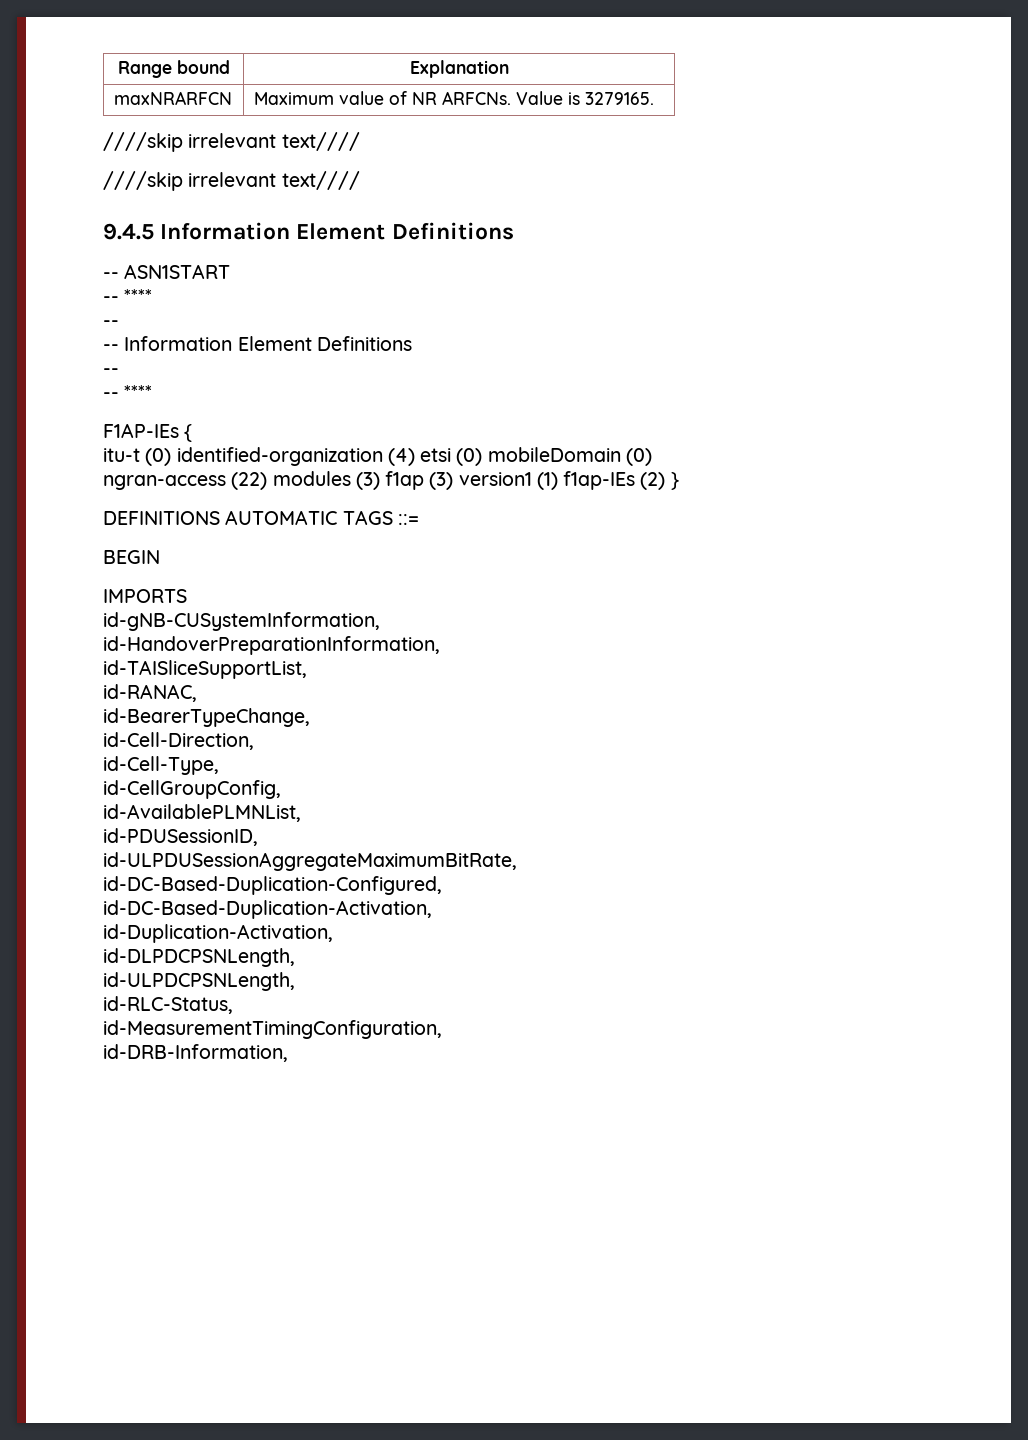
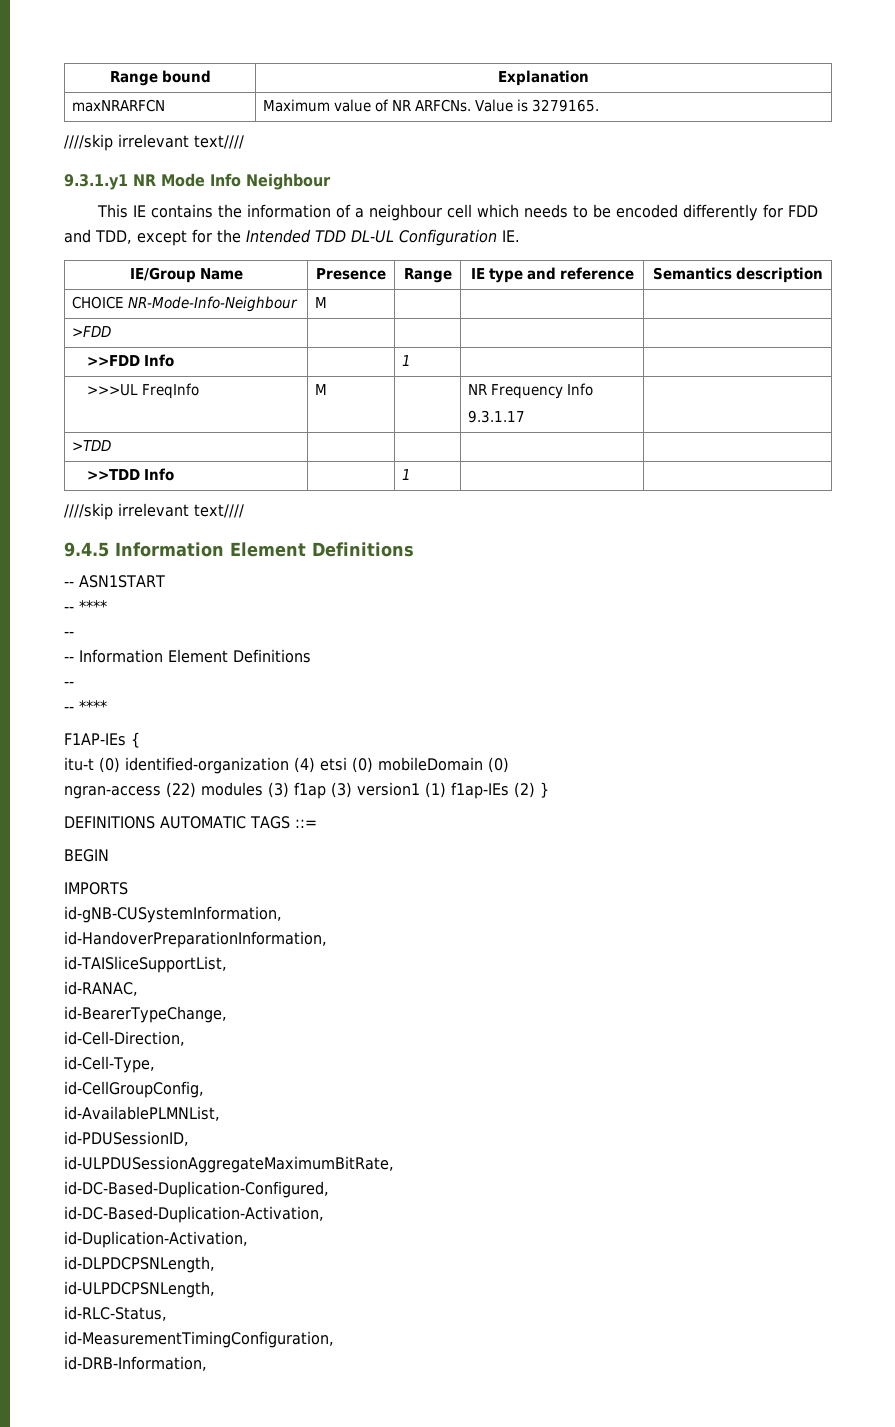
+ 9.3.1.y1 NR Mode Info Neighbour
+ This IE contains the information of a neighbour cell which needs to be encoded differently for FDD and TDD, except for the Intended TDD DL-UL Configuration IE.
+ IE/Group Name | Presence | Range | IE type and reference | Semantics description
+ CHOICE NR-Mode-Info-Neighbour | M | | |
+ >FDD | | | |
+ >>FDD Info | | 1 | |
+ >>>UL FreqInfo | M | | NR Frequency Info
+ 9.3.1.17 |
+ >TDD | | | |
+ >>TDD Info | | 1 | |

